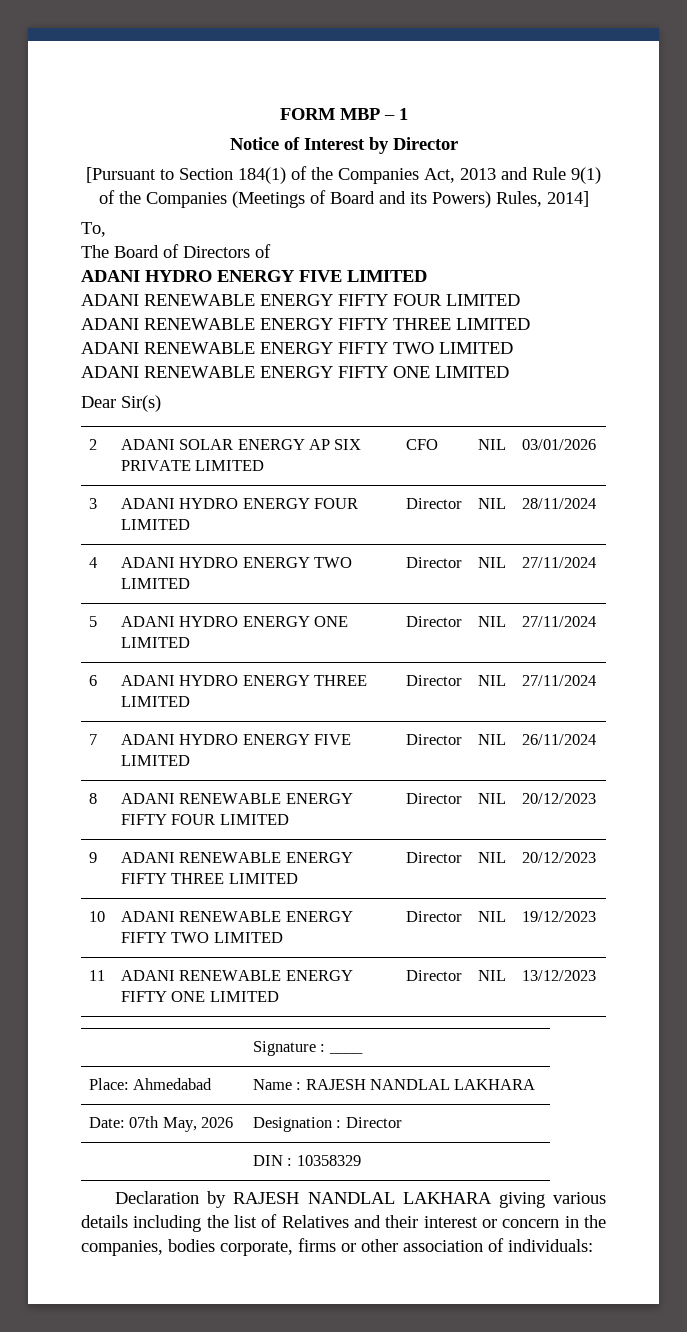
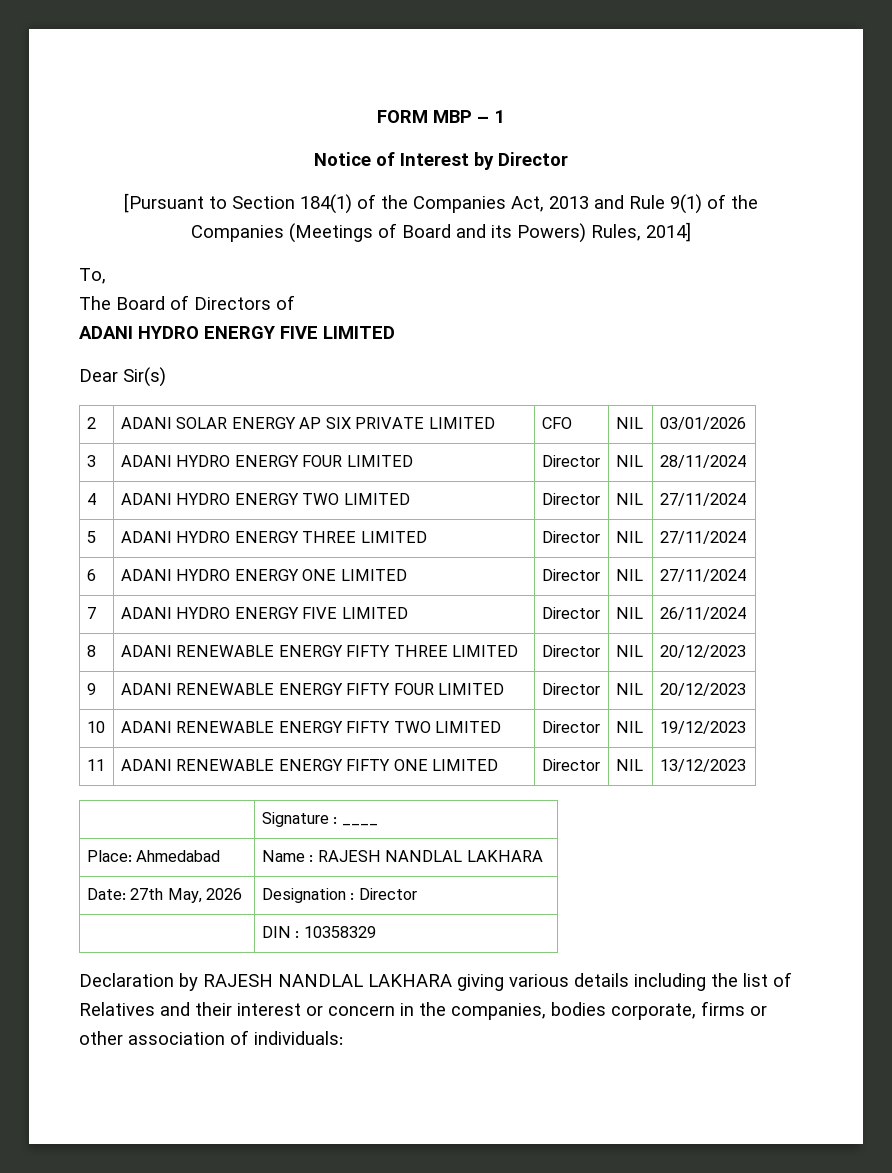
  The Board of Directors of
  ADANI HYDRO ENERGY FIVE LIMITED
- ADANI RENEWABLE ENERGY FIFTY FOUR LIMITED
- ADANI RENEWABLE ENERGY FIFTY THREE LIMITED
- ADANI RENEWABLE ENERGY FIFTY TWO LIMITED
- ADANI RENEWABLE ENERGY FIFTY ONE LIMITED
- 5 | ADANI HYDRO ENERGY ONE LIMITED | Director | NIL | 27/11/2024
+ 5 | ADANI HYDRO ENERGY THREE LIMITED | Director | NIL | 27/11/2024
- 6 | ADANI HYDRO ENERGY THREE LIMITED | Director | NIL | 27/11/2024
+ 6 | ADANI HYDRO ENERGY ONE LIMITED | Director | NIL | 27/11/2024
- 8 | ADANI RENEWABLE ENERGY FIFTY FOUR LIMITED | Director | NIL | 20/12/2023
+ 8 | ADANI RENEWABLE ENERGY FIFTY THREE LIMITED | Director | NIL | 20/12/2023
- 9 | ADANI RENEWABLE ENERGY FIFTY THREE LIMITED | Director | NIL | 20/12/2023
+ 9 | ADANI RENEWABLE ENERGY FIFTY FOUR LIMITED | Director | NIL | 20/12/2023
- Date: 07th May, 2026 | Designation : Director
+ Date: 27th May, 2026 | Designation : Director

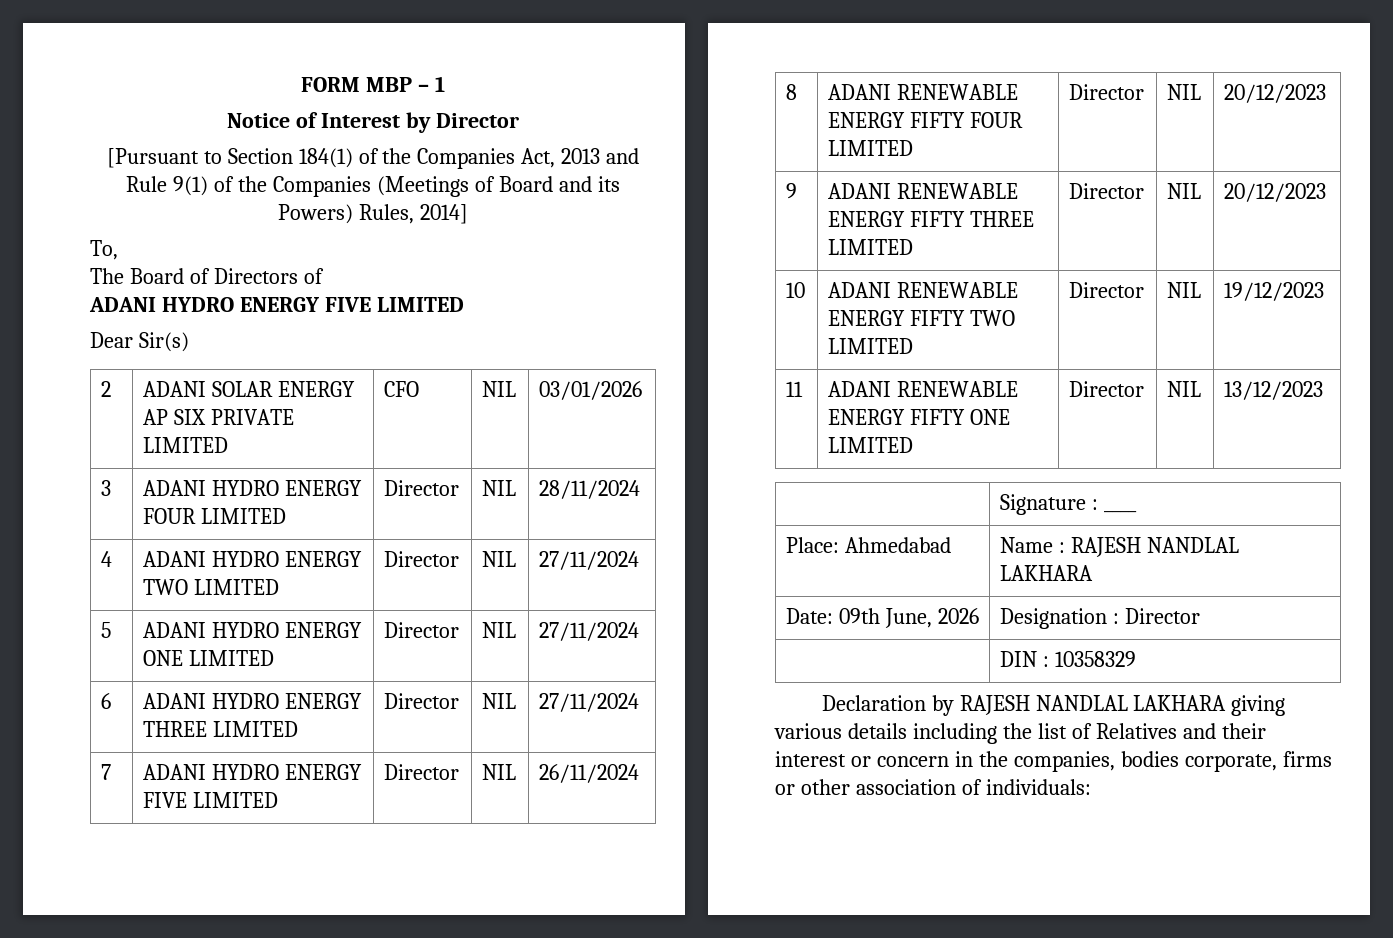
- 5 | ADANI HYDRO ENERGY THREE LIMITED | Director | NIL | 27/11/2024
+ 5 | ADANI HYDRO ENERGY ONE LIMITED | Director | NIL | 27/11/2024
- 6 | ADANI HYDRO ENERGY ONE LIMITED | Director | NIL | 27/11/2024
+ 6 | ADANI HYDRO ENERGY THREE LIMITED | Director | NIL | 27/11/2024
- 8 | ADANI RENEWABLE ENERGY FIFTY THREE LIMITED | Director | NIL | 20/12/2023
+ 8 | ADANI RENEWABLE ENERGY FIFTY FOUR LIMITED | Director | NIL | 20/12/2023
- 9 | ADANI RENEWABLE ENERGY FIFTY FOUR LIMITED | Director | NIL | 20/12/2023
+ 9 | ADANI RENEWABLE ENERGY FIFTY THREE LIMITED | Director | NIL | 20/12/2023
- Date: 27th May, 2026 | Designation : Director
+ Date: 09th June, 2026 | Designation : Director

